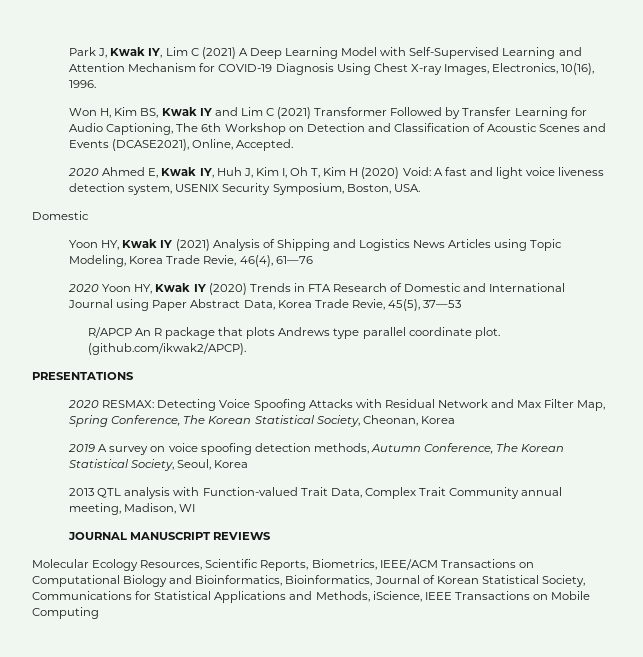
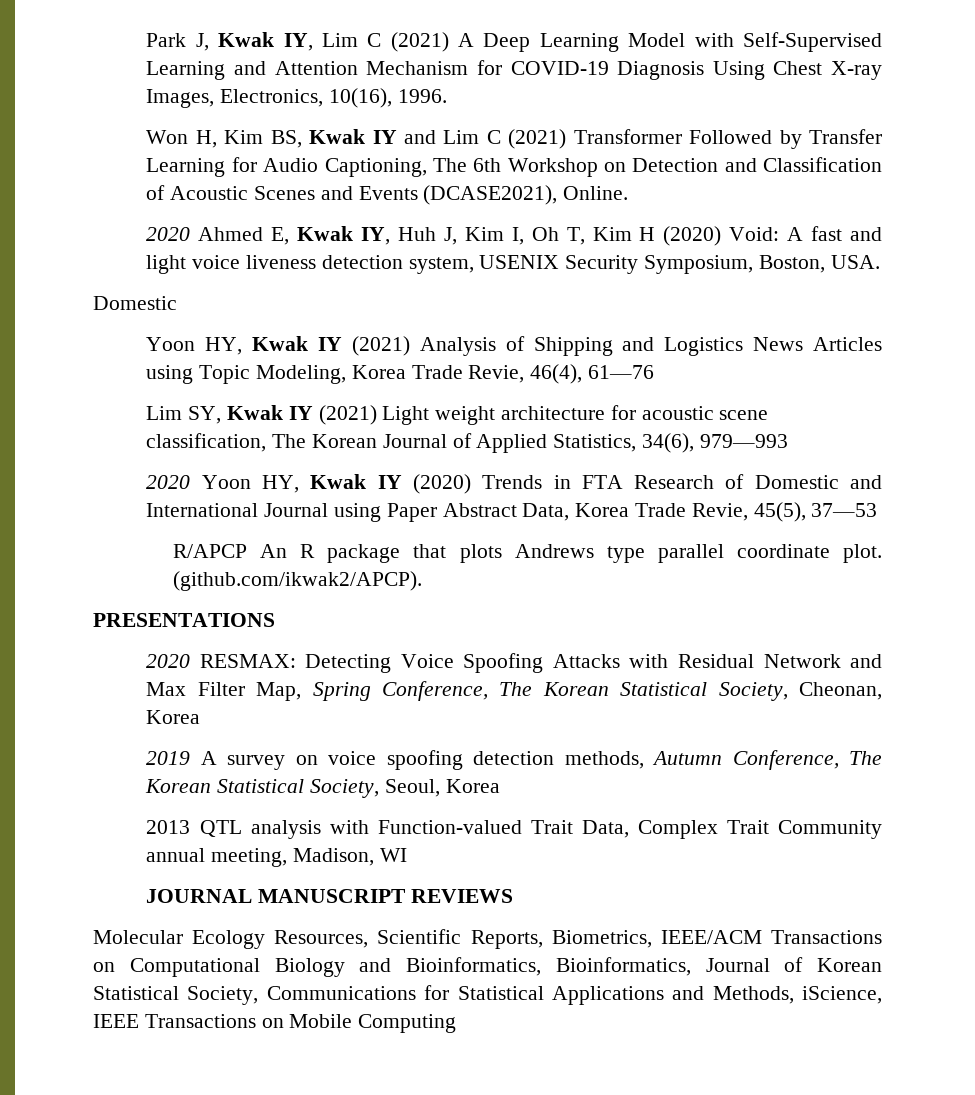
- Won H, Kim BS, Kwak IY and Lim C (2021) Transformer Followed by Transfer Learning for Audio Captioning, The 6th Workshop on Detection and Classification of Acoustic Scenes and Events (DCASE2021), Online, Accepted.
+ Won H, Kim BS, Kwak IY and Lim C (2021) Transformer Followed by Transfer Learning for Audio Captioning, The 6th Workshop on Detection and Classification of Acoustic Scenes and Events (DCASE2021), Online.
+ Lim SY, Kwak IY (2021) Light weight architecture for acoustic scene classification, The Korean Journal of Applied Statistics, 34(6), 979—993

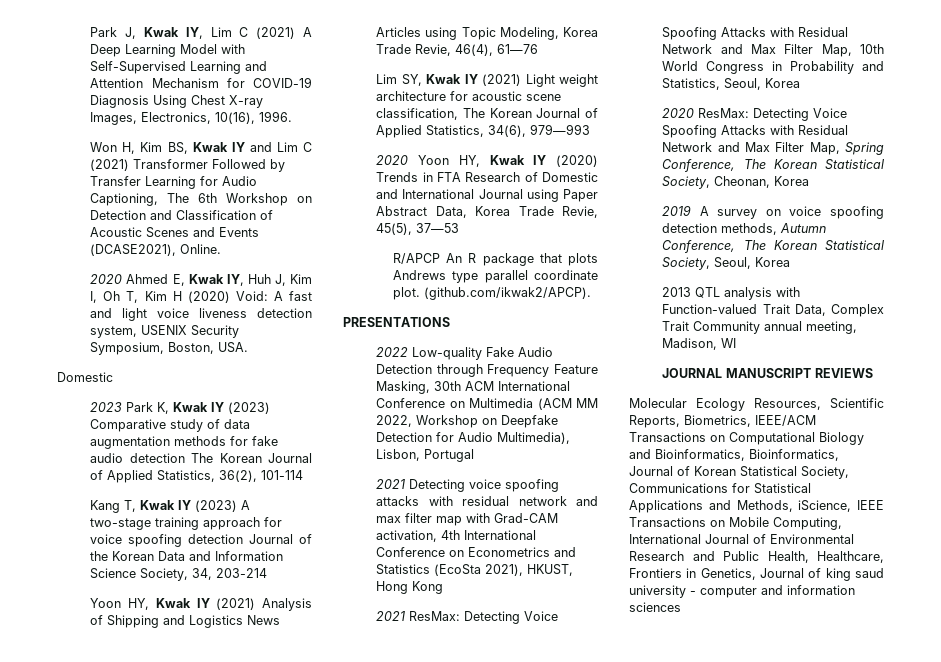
+ 2023 Park K, Kwak IY (2023) Comparative study of data augmentation methods for fake audio detection The Korean Journal of Applied Statistics, 36(2), 101-114
+ Kang T, Kwak IY (2023) A two-stage training approach for voice spoofing detection Journal of the Korean Data and Information Science Society, 34, 203-214
- 2020 RESMAX: Detecting Voice Spoofing Attacks with Residual Network and Max Filter Map, Spring Conference, The Korean Statistical Society, Cheonan, Korea
+ 2022 Low-quality Fake Audio Detection through Frequency Feature Masking, 30th ACM International Conference on Multimedia (ACM MM 2022, Workshop on Deepfake Detection for Audio Multimedia), Lisbon, Portugal
+ 2021 Detecting voice spoofing attacks with residual network and max filter map with Grad-CAM activation, 4th International Conference on Econometrics and Statistics (EcoSta 2021), HKUST, Hong Kong
+ 2021 ResMax: Detecting Voice Spoofing Attacks with Residual Network and Max Filter Map, 10th World Congress in Probability and Statistics, Seoul, Korea
+ 2020 ResMax: Detecting Voice Spoofing Attacks with Residual Network and Max Filter Map, Spring Conference, The Korean Statistical Society, Cheonan, Korea
- Molecular Ecology Resources, Scientific Reports, Biometrics, IEEE/ACM Transactions on Computational Biology and Bioinformatics, Bioinformatics, Journal of Korean Statistical Society, Communications for Statistical Applications and Methods, iScience, IEEE Transactions on Mobile Computing
+ Molecular Ecology Resources, Scientific Reports, Biometrics, IEEE/ACM Transactions on Computational Biology and Bioinformatics, Bioinformatics, Journal of Korean Statistical Society, Communications for Statistical Applications and Methods, iScience, IEEE Transactions on Mobile Computing, International Journal of Environmental Research and Public Health, Healthcare, Frontiers in Genetics, Journal of king saud university - computer and information sciences

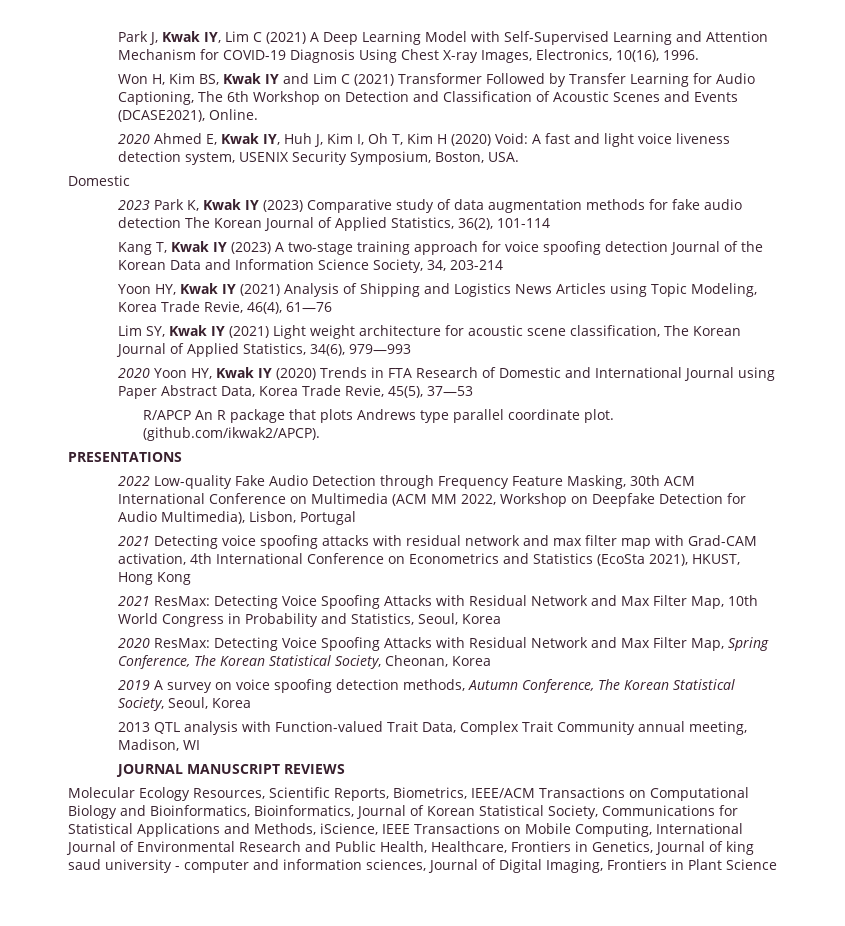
- Molecular Ecology Resources, Scientific Reports, Biometrics, IEEE/ACM Transactions on Computational Biology and Bioinformatics, Bioinformatics, Journal of Korean Statistical Society, Communications for Statistical Applications and Methods, iScience, IEEE Transactions on Mobile Computing, International Journal of Environmental Research and Public Health, Healthcare, Frontiers in Genetics, Journal of king saud university - computer and information sciences
+ Molecular Ecology Resources, Scientific Reports, Biometrics, IEEE/ACM Transactions on Computational Biology and Bioinformatics, Bioinformatics, Journal of Korean Statistical Society, Communications for Statistical Applications and Methods, iScience, IEEE Transactions on Mobile Computing, International Journal of Environmental Research and Public Health, Healthcare, Frontiers in Genetics, Journal of king saud university - computer and information sciences, Journal of Digital Imaging, Frontiers in Plant Science

